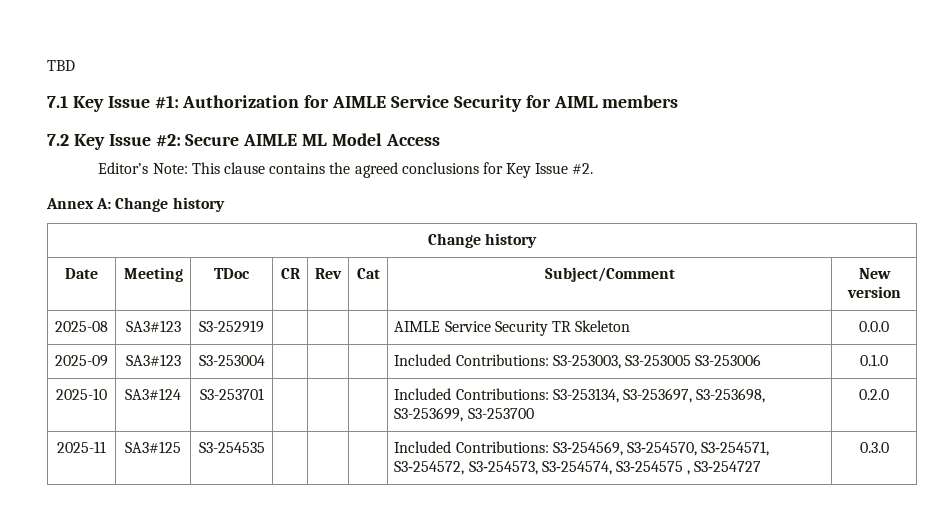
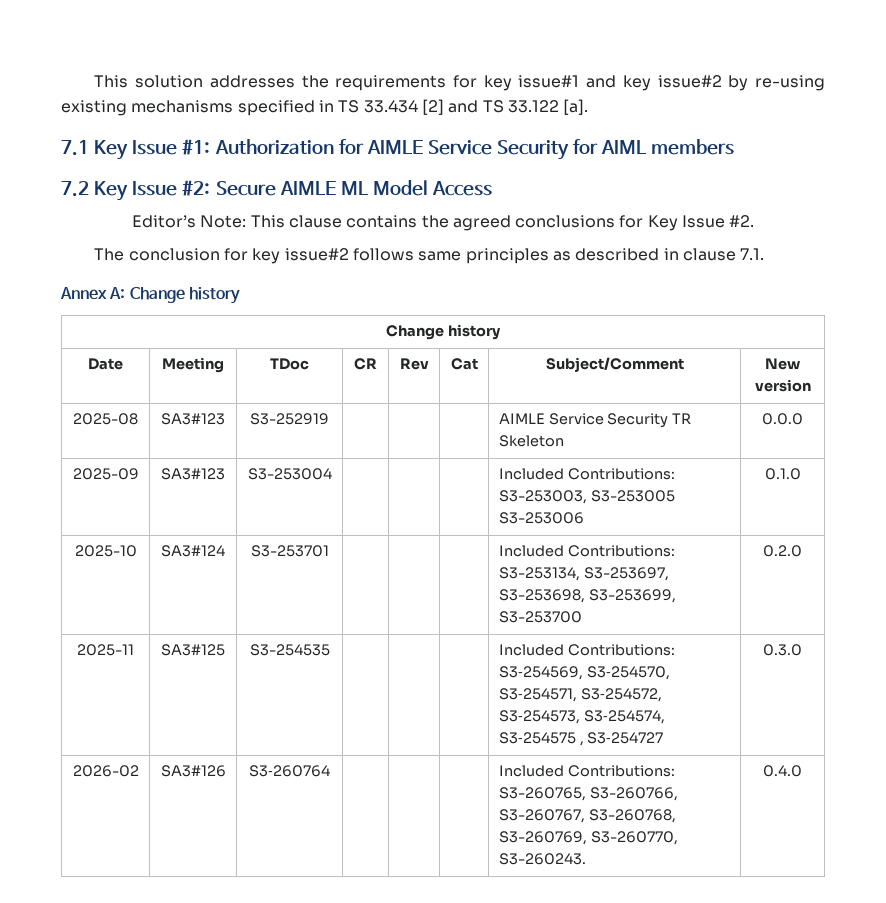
- TBD
+ This solution addresses the requirements for key issue#1 and key issue#2 by re-using existing mechanisms specified in TS 33.434 [2] and TS 33.122 [a].
+ The conclusion for key issue#2 follows same principles as described in clause 7.1.
+ 2026-02 | SA3#126 | S3‑260764 | | | | Included Contributions: S3-260765, S3-260766, S3-260767, S3-260768, S3-260769, S3-260770, S3-260243. | 0.4.0

